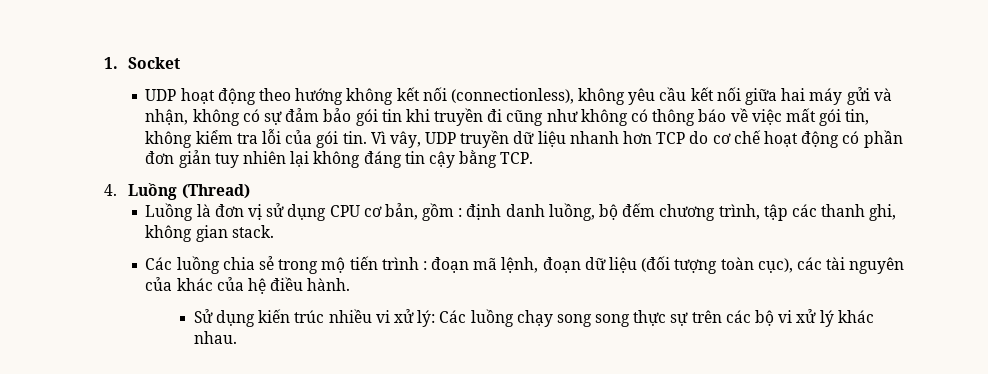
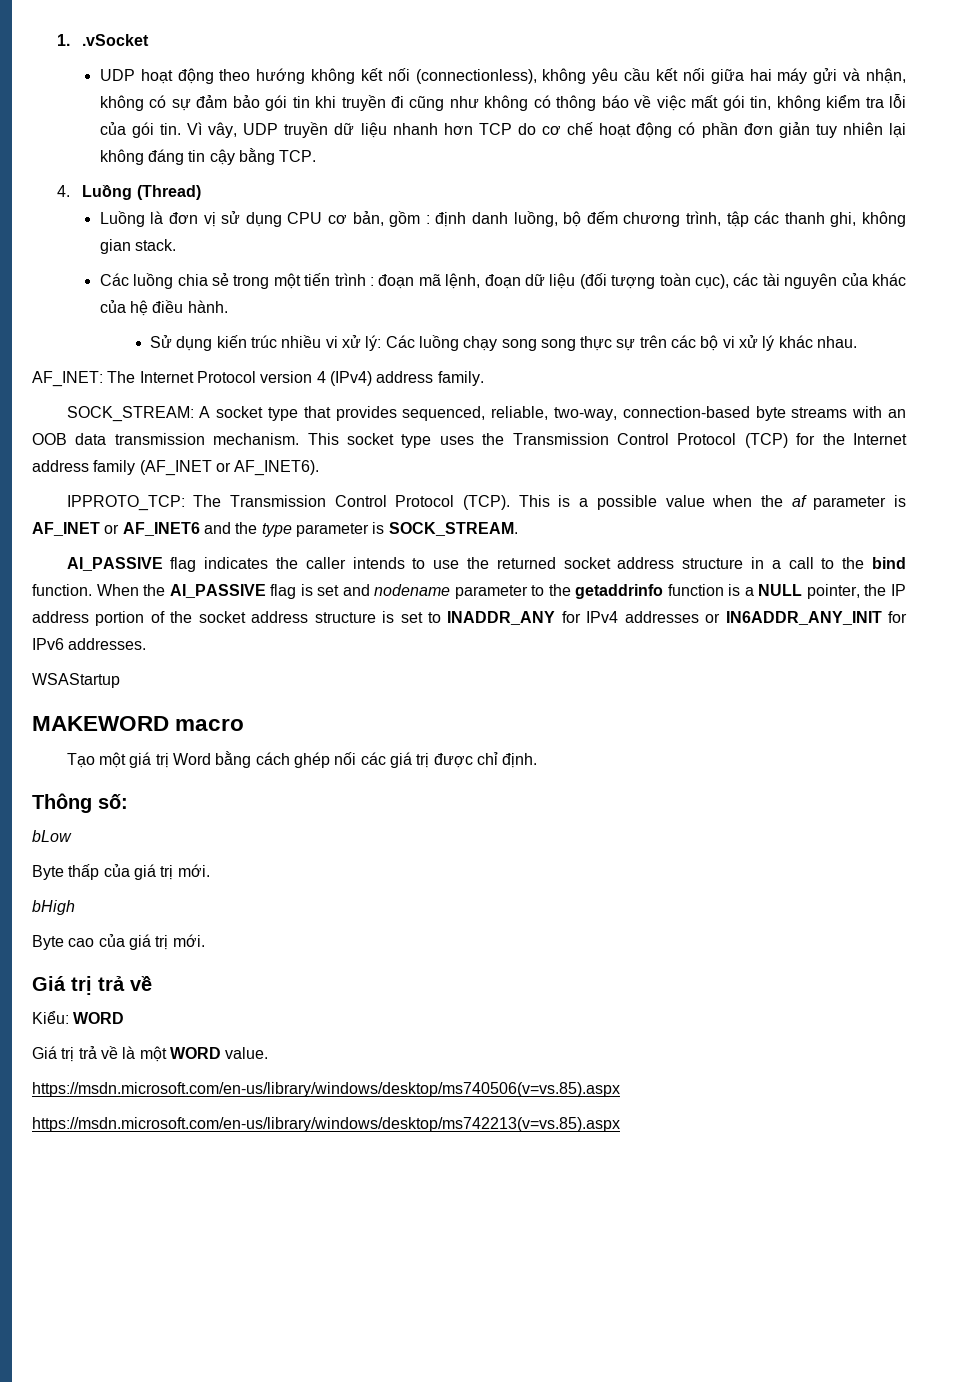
- 1. Socket
+ 1. .vSocket
- Các luồng chia sẻ trong mộ tiến trình : đoạn mã lệnh, đoạn dữ liệu (đối tượng toàn cục), các tài nguyên của khác của hệ điều hành.
+ Các luồng chia sẻ trong một tiến trình : đoạn mã lệnh, đoạn dữ liệu (đối tượng toàn cục), các tài nguyên của khác của hệ điều hành.
+ AF_INET: The Internet Protocol version 4 (IPv4) address family.
+ SOCK_STREAM: A socket type that provides sequenced, reliable, two-way, connection-based byte streams with an OOB data transmission mechanism. This socket type uses the Transmission Control Protocol (TCP) for the Internet address family (AF_INET or AF_INET6).
+ IPPROTO_TCP: The Transmission Control Protocol (TCP). This is a possible value when the af parameter is AF_INET or AF_INET6 and the type parameter is SOCK_STREAM.
+ AI_PASSIVE flag indicates the caller intends to use the returned socket address structure in a call to the bind function. When the AI_PASSIVE flag is set and nodename parameter to the getaddrinfo function is a NULL pointer, the IP address portion of the socket address structure is set to INADDR_ANY for IPv4 addresses or IN6ADDR_ANY_INIT for IPv6 addresses.
+ WSAStartup
+ MAKEWORD macro
+ Tạo một giá trị Word bằng cách ghép nối các giá trị được chỉ định.
+ Thông số:
+ bLow
+ Byte thấp của giá trị mới.
+ bHigh
+ Byte cao của giá trị mới.
+ Giá trị trả về
+ Kiểu: WORD
+ Giá trị trả về là một WORD value.
+ https://msdn.microsoft.com/en-us/library/windows/desktop/ms740506(v=vs.85).aspx
+ https://msdn.microsoft.com/en-us/library/windows/desktop/ms742213(v=vs.85).aspx

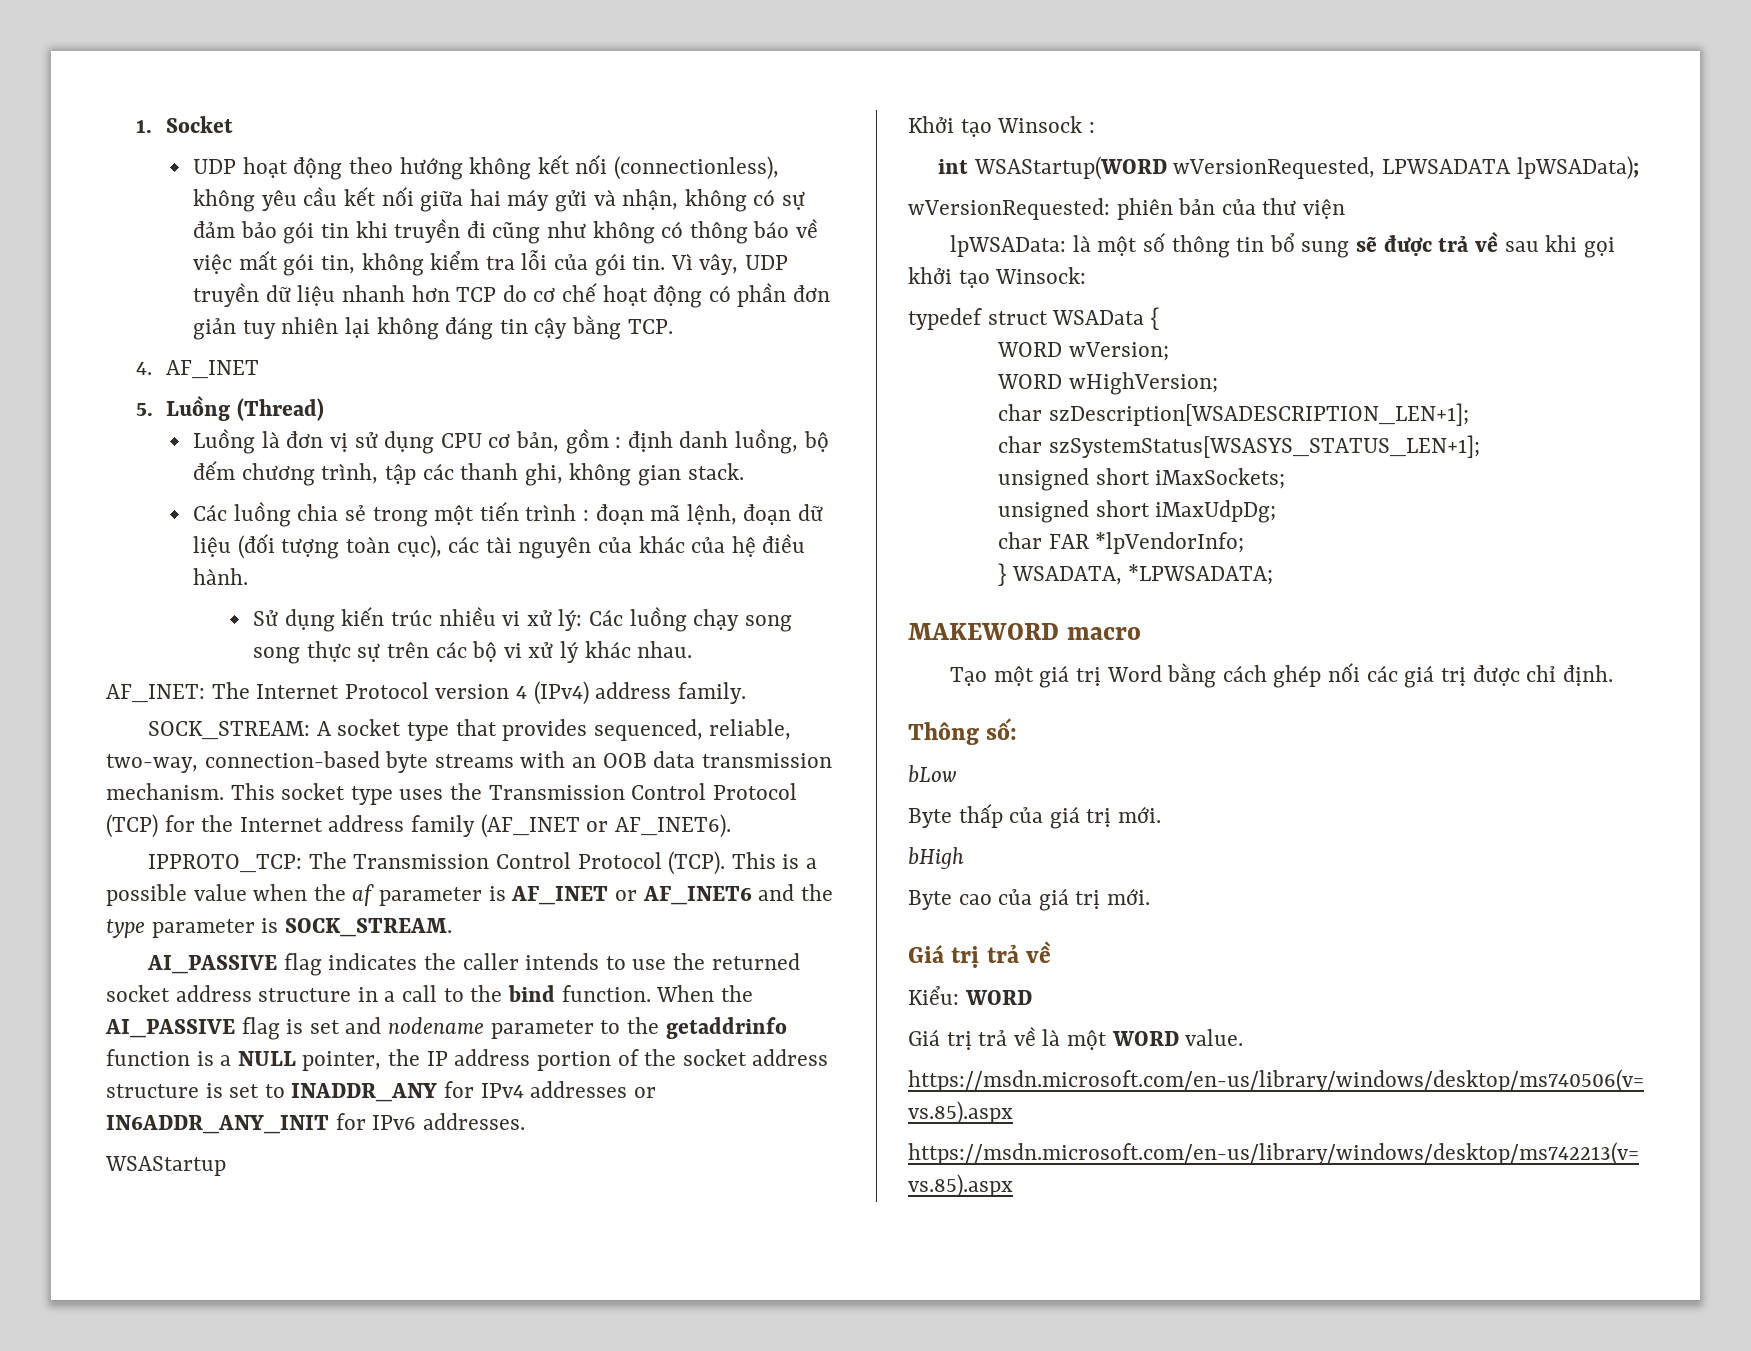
- 1. .vSocket
+ 1. Socket
- 4. Luồng (Thread)
+ 4. AF_INET
+ 5. Luồng (Thread)
+ Khởi tạo Winsock :
+ int WSAStartup(WORD wVersionRequested, LPWSADATA lpWSAData);
+ wVersionRequested: phiên bản của thư viện
+ lpWSAData: là một số thông tin bổ sung sẽ được trả về sau khi gọi khởi tạo Winsock:
+ typedef struct WSAData {
+ WORD wVersion;
+ WORD wHighVersion;
+ char szDescription[WSADESCRIPTION_LEN+1];
+ char szSystemStatus[WSASYS_STATUS_LEN+1];
+ unsigned short iMaxSockets;
+ unsigned short iMaxUdpDg;
+ char FAR *lpVendorInfo;
+ } WSADATA, *LPWSADATA;

